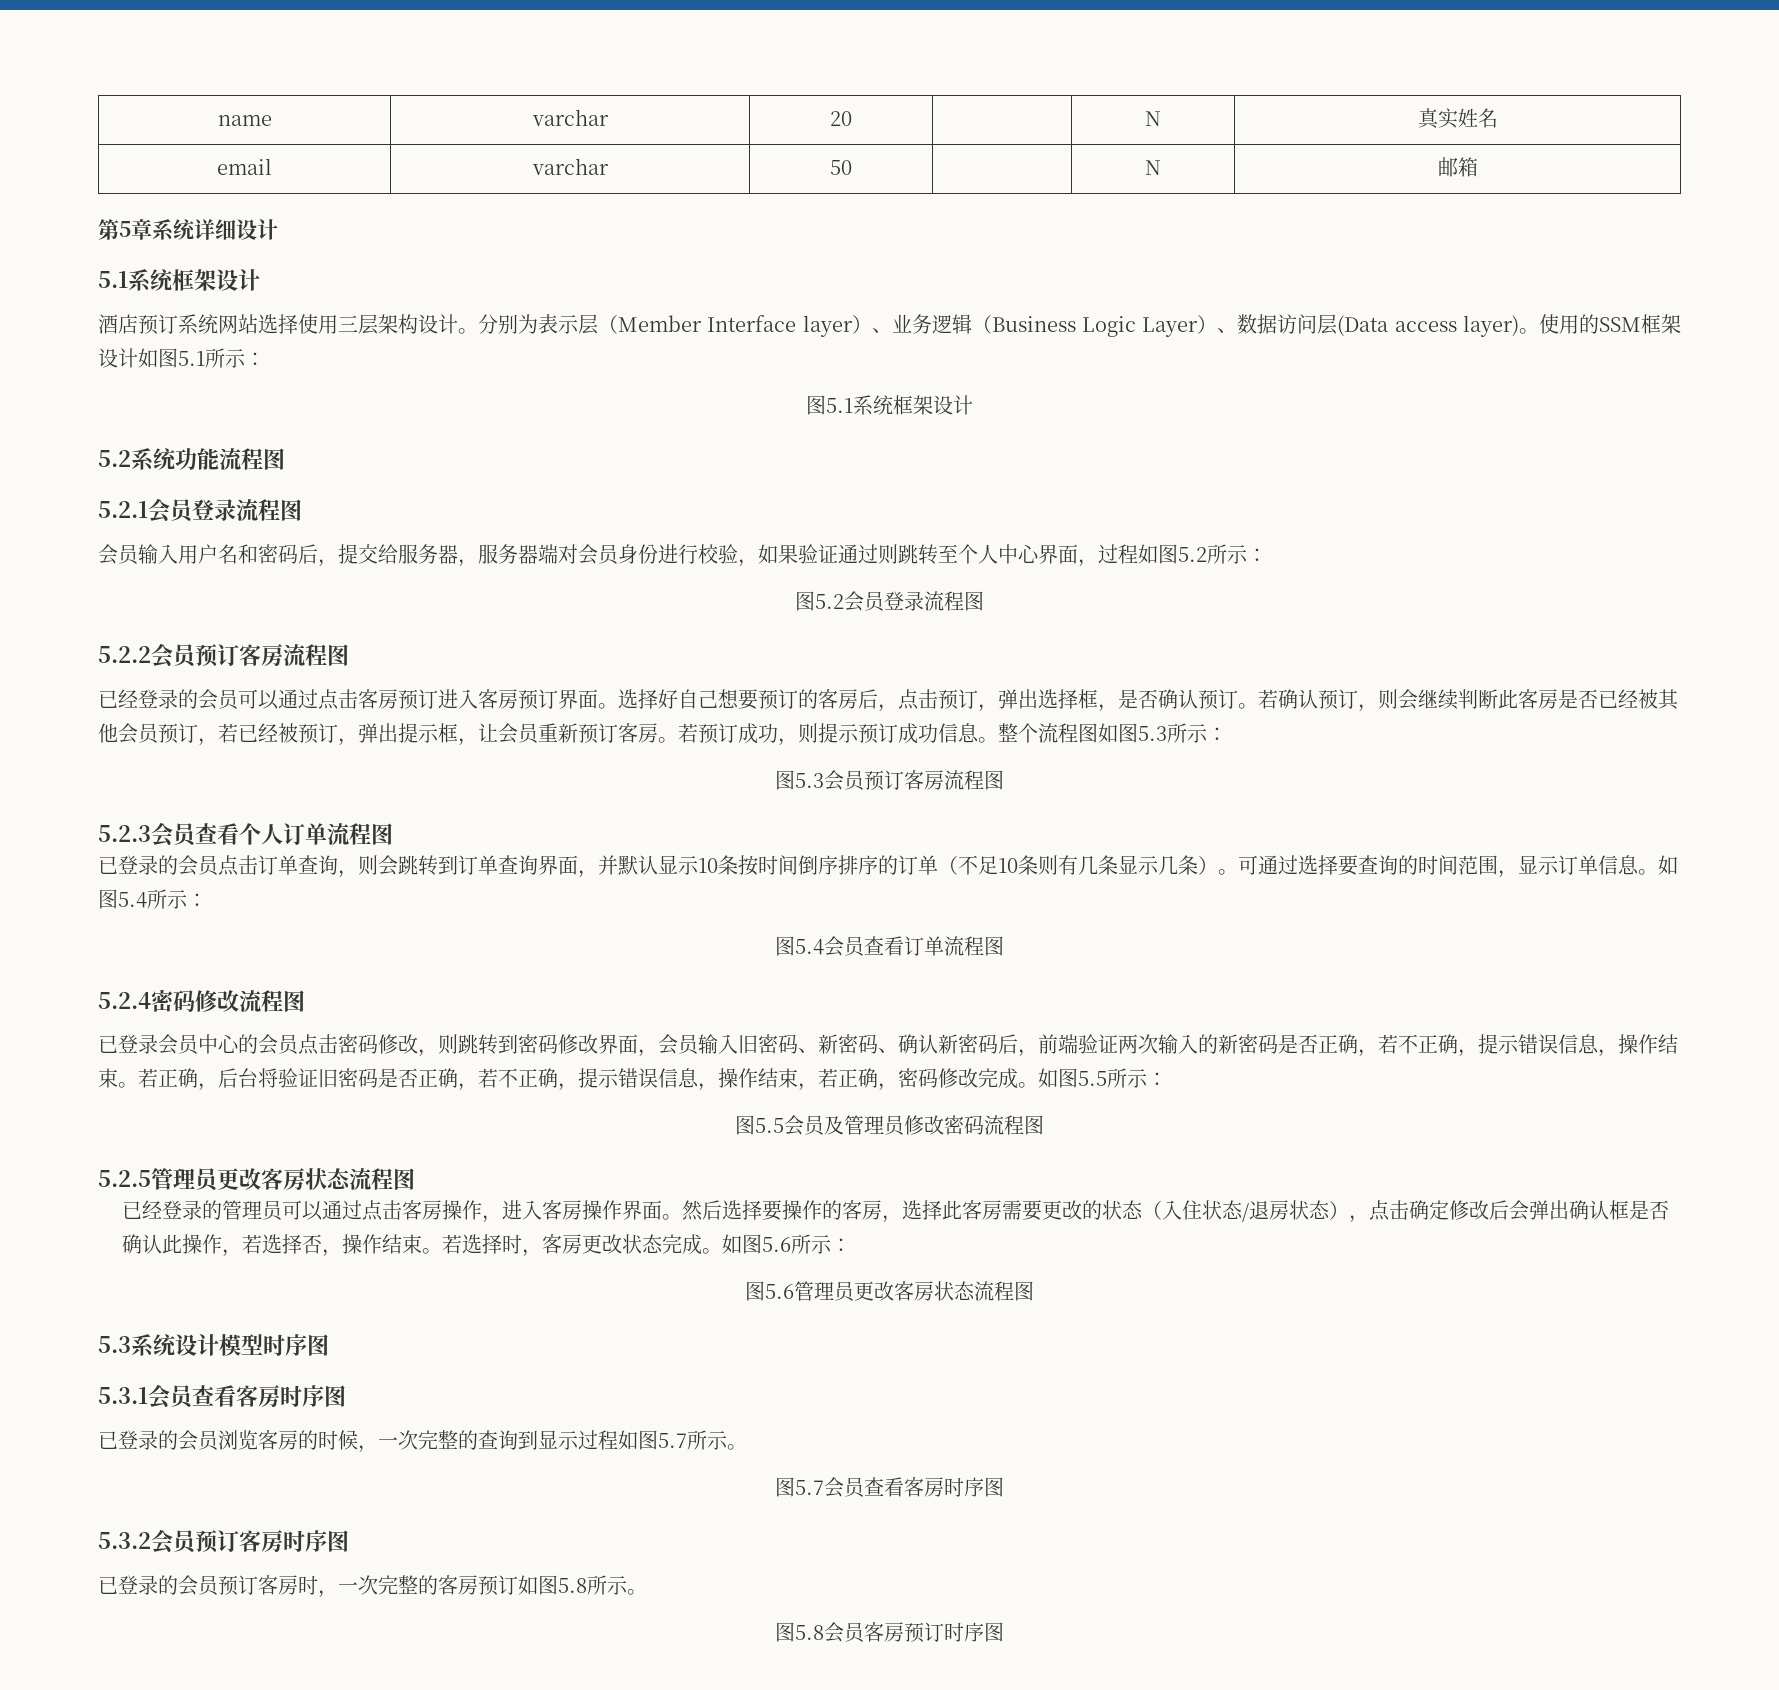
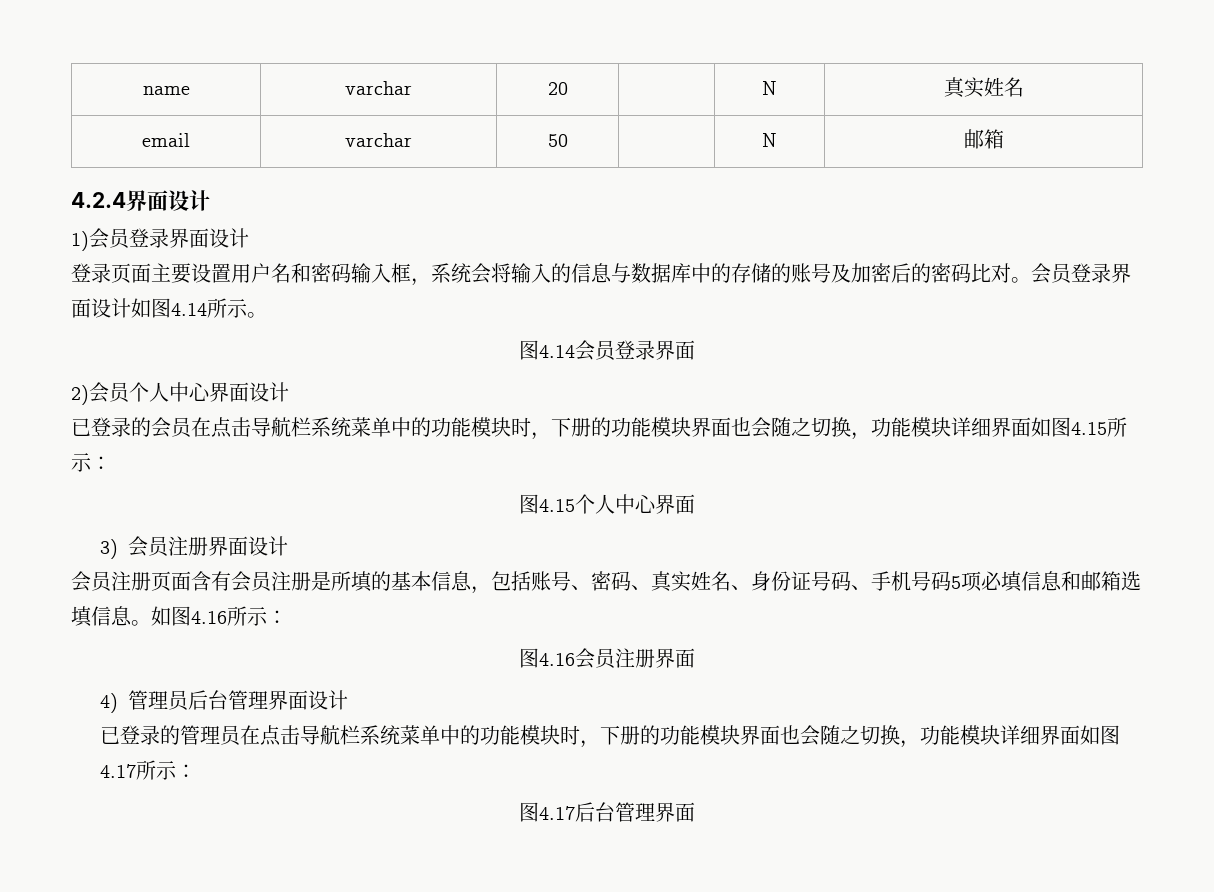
- 第5章系统详细设计
- 5.1系统框架设计
- 酒店预订系统网站选择使用三层架构设计。分别为表示层（Member Interface layer）、业务逻辑（Business Logic Layer）、数据访问层(Data access layer)。使用的SSM框架设计如图5.1所示：
- 图5.1系统框架设计
- 5.2系统功能流程图
- 5.2.1会员登录流程图
- 会员输入用户名和密码后，提交给服务器，服务器端对会员身份进行校验，如果验证通过则跳转至个人中心界面，过程如图5.2所示：
- 图5.2会员登录流程图
- 5.2.2会员预订客房流程图
- 已经登录的会员可以通过点击客房预订进入客房预订界面。选择好自己想要预订的客房后，点击预订，弹出选择框，是否确认预订。若确认预订，则会继续判断此客房是否已经被其他会员预订，若已经被预订，弹出提示框，让会员重新预订客房。若预订成功，则提示预订成功信息。整个流程图如图5.3所示：
- 图5.3会员预订客房流程图
- 5.2.3会员查看个人订单流程图
- 已登录的会员点击订单查询，则会跳转到订单查询界面，并默认显示10条按时间倒序排序的订单（不足10条则有几条显示几条）。可通过选择要查询的时间范围，显示订单信息。
+ 4.2.4界面设计
+ 1)会员登录界面设计
+ 登录页面主要设置用户名和密码输入框，系统会将输入的信息与数据库中的存储的账号及加密后的密码比对。会员登录界面设计如图4.14所示。
+ 图4.14会员登录界面
+ 2)会员个人中心界面设计
+ 已登录的会员在点击导航栏系统菜单中的功能模块时，下册的功能模块界面也会随之切换，功能模块详细界面如图4.15所示：
+ 图4.15个人中心界面
+ 3)会员注册界面设计
+ 会员注册页面含有会员注册是所填的基本信息，包括账号、密码、真实姓名、身份证号码、手机号码5项必填信息和邮箱选填信息。
- 如图5.4所示：
- 图5.4会员查看订单流程图
- 5.2.4密码修改流程图
- 已登录会员中心的会员点击密码修改，则跳转到密码修改界面，会员输入旧密码、新密码、确认新密码后，前端验证两次输入的新密码是否正确，若不正确，提示错误信息，操作结束。若正确，后台将验证旧密码是否正确，若不正确，提示错误信息，操作结束，若正确，密码修改完成。如图5.5所示：
- 图5.5会员及管理员修改密码流程图
- 5.2.5管理员更改客房状态流程图
- 已经登录的管理员可以通过点击客房操作，进入客房操作界面。然后选择要操作的客房，选择此客房需要更改的状态（入住状态/退房状态），点击确定修改后会弹出确认框是否确认此操作，若选择否，操作结束。若选择时，客房更改状态完成。如图5.6所示：
- 图5.6管理员更改客房状态流程图
- 5.3系统设计模型时序图
- 5.3.1会员查看客房时序图
- 已登录的会员浏览客房的时候，一次完整的查询到显示过程如图5.7所示。
- 图5.7会员查看客房时序图
- 5.3.2会员预订客房时序图
- 已登录的会员预订客房时，一次完整的客房预订如图5.8所示。
- 图5.8会员客房预订时序图
+ 如图4.16所示：
+ 图4.16会员注册界面
+ 4)管理员后台管理界面设计
+ 已登录的管理员在点击导航栏系统菜单中的功能模块时，下册的功能模块界面也会随之切换，功能模块详细界面如图4.17所示：
+ 图4.17后台管理界面

